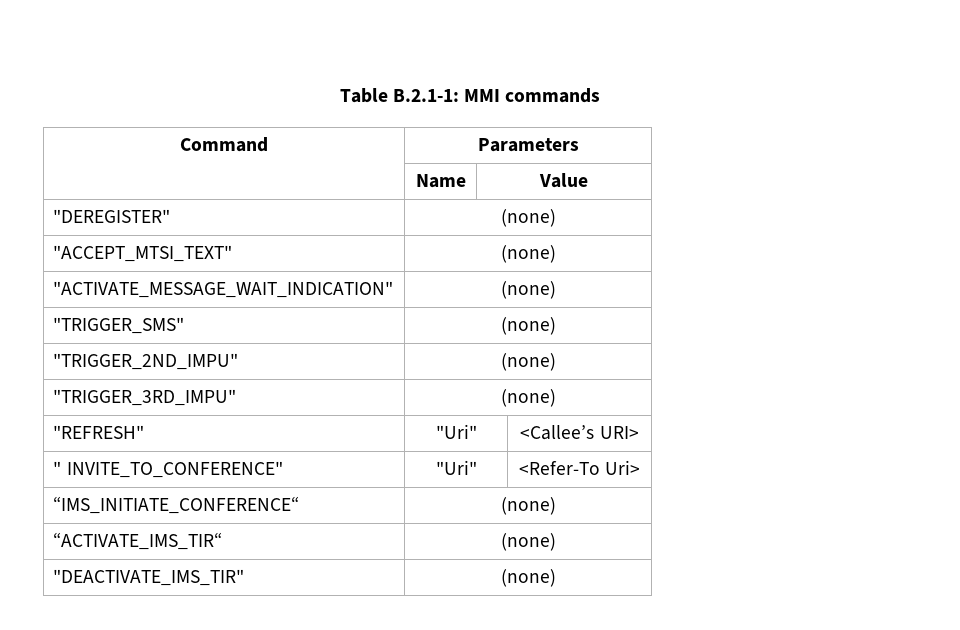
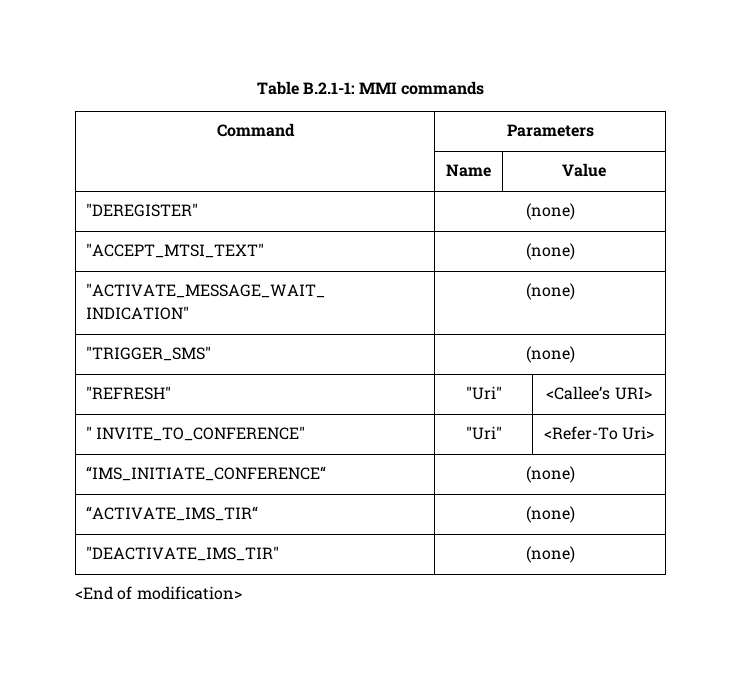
- "TRIGGER_2ND_IMPU" | (none)
- "TRIGGER_3RD_IMPU" | (none)
+ <End of modification>

